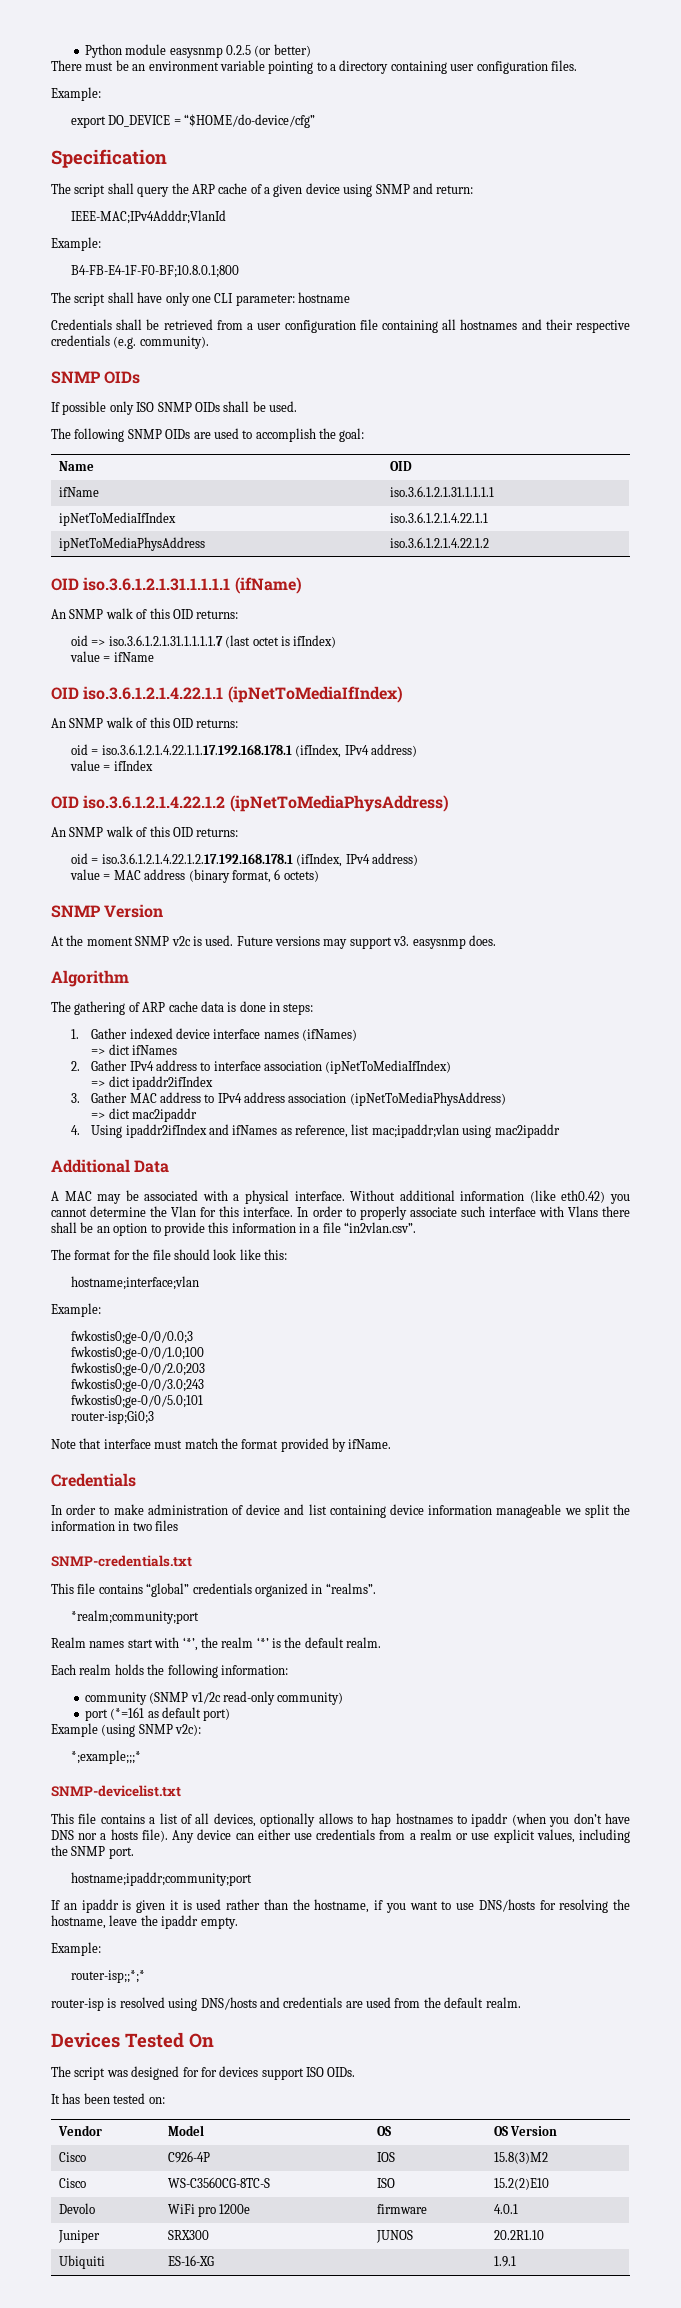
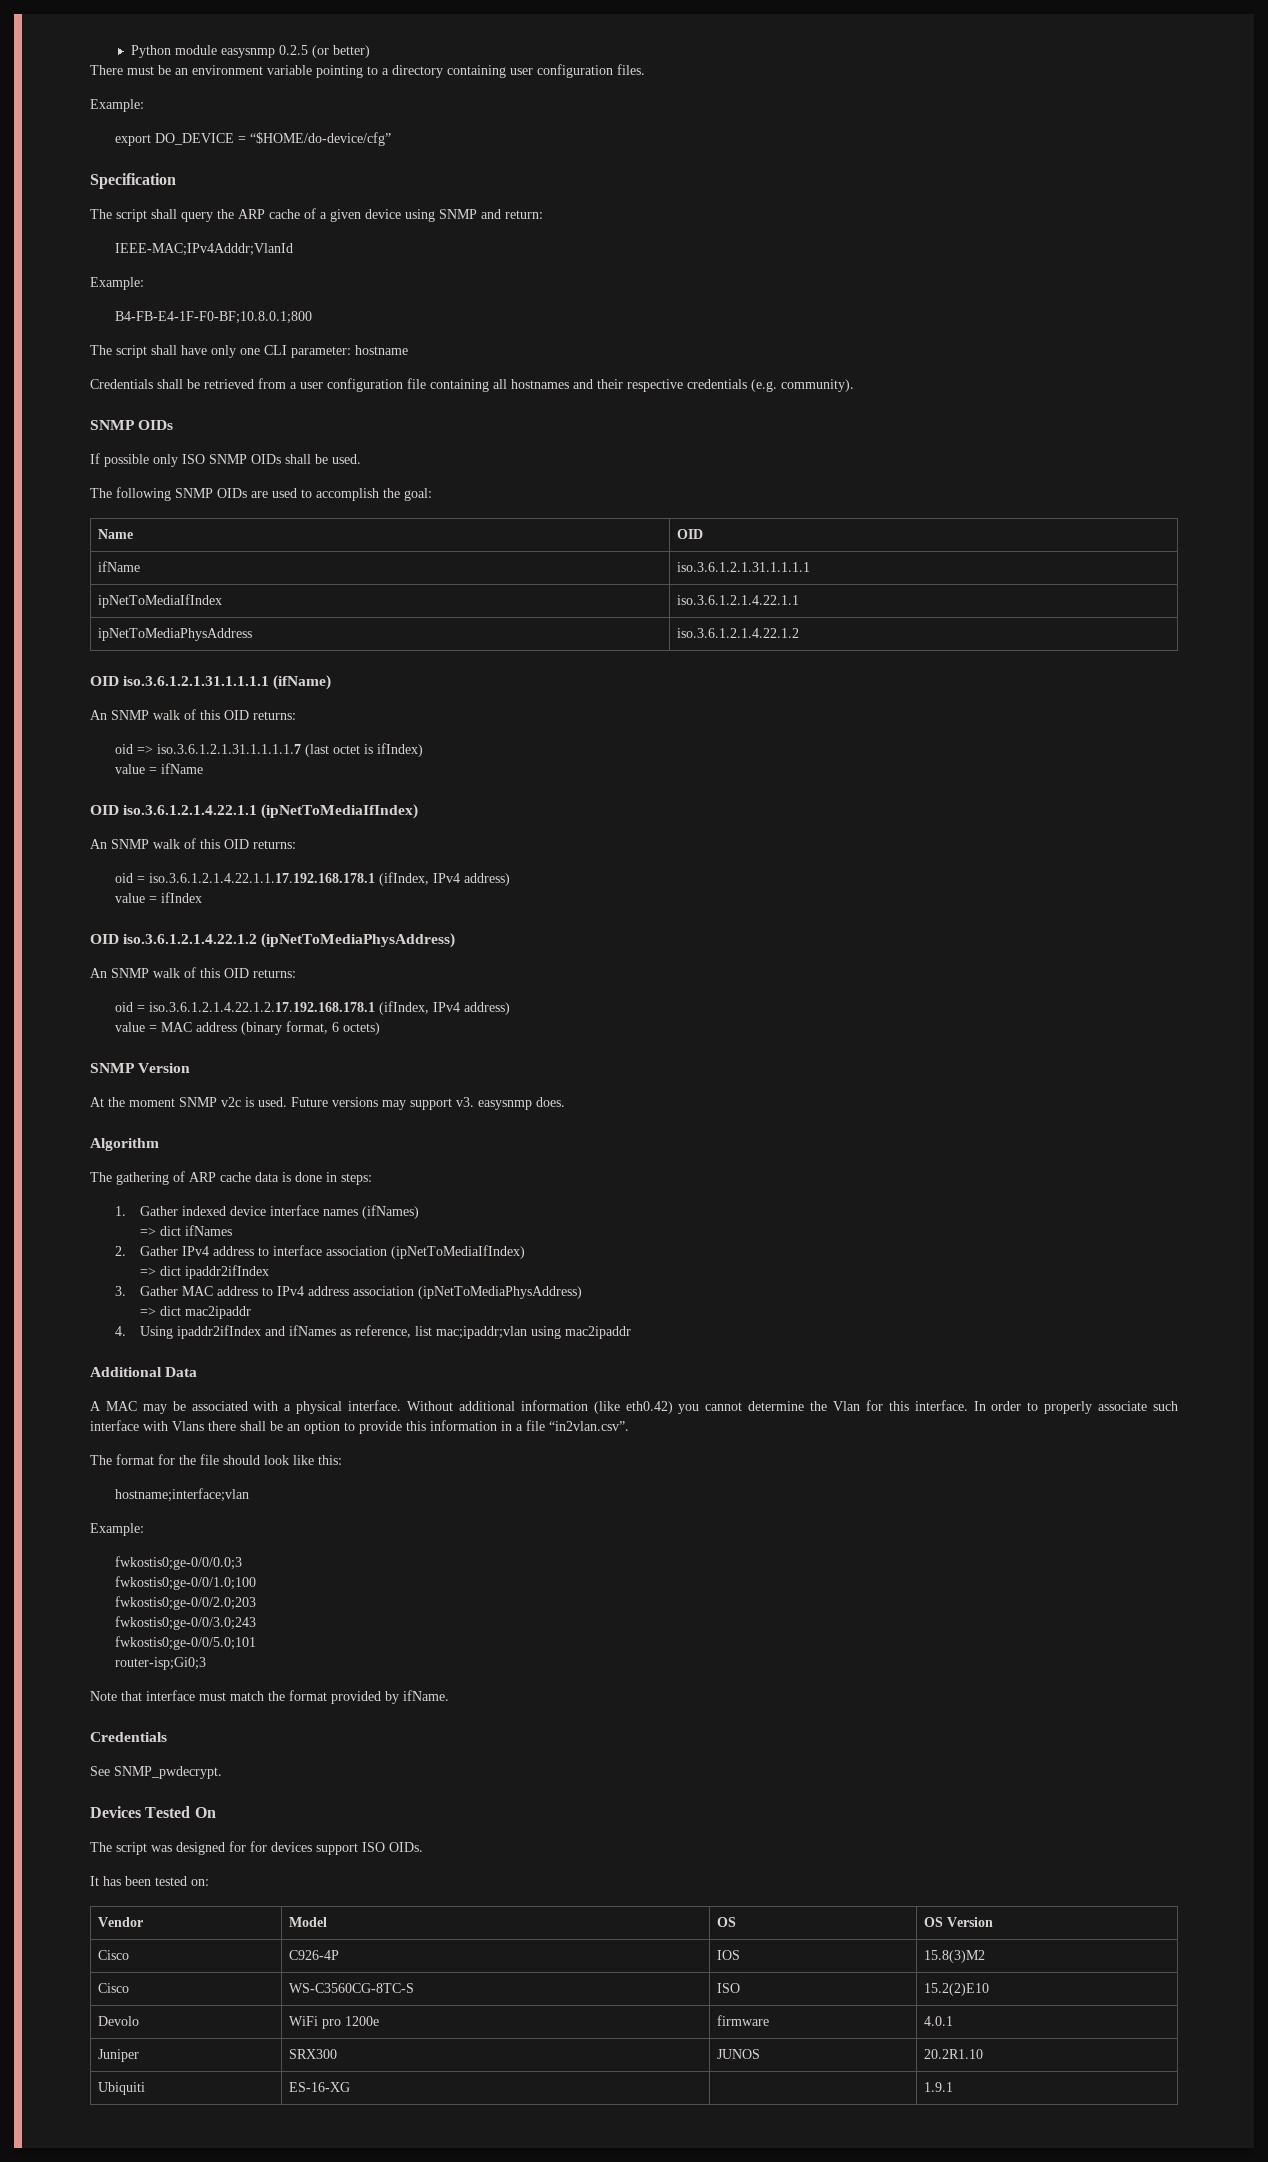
- In order to make administration of device and list containing device information manageable we split the information in two files
- SNMP-credentials.txt
- This file contains “global” credentials organized in “realms”.
- *realm;community;port
- Realm names start with ‘*’, the realm ‘*’ is the default realm.
- Each realm holds the following information:
- community (SNMP v1/2c read-only community)
- port (*=161 as default port)
- Example (using SNMP v2c):
- *;example;;;*
- SNMP-devicelist.txt
- This file contains a list of all devices, optionally allows to hap hostnames to ipaddr (when you don’t have DNS nor a hosts file). Any device can either use credentials from a realm or use explicit values, including the SNMP port.
- hostname;ipaddr;community;port
- If an ipaddr is given it is used rather than the hostname, if you want to use DNS/hosts for resolving the hostname, leave the ipaddr empty.
- Example:
- router-isp;;*;*
- router-isp is resolved using DNS/hosts and credentials are used from the default realm.
+ See SNMP_pwdecrypt.

